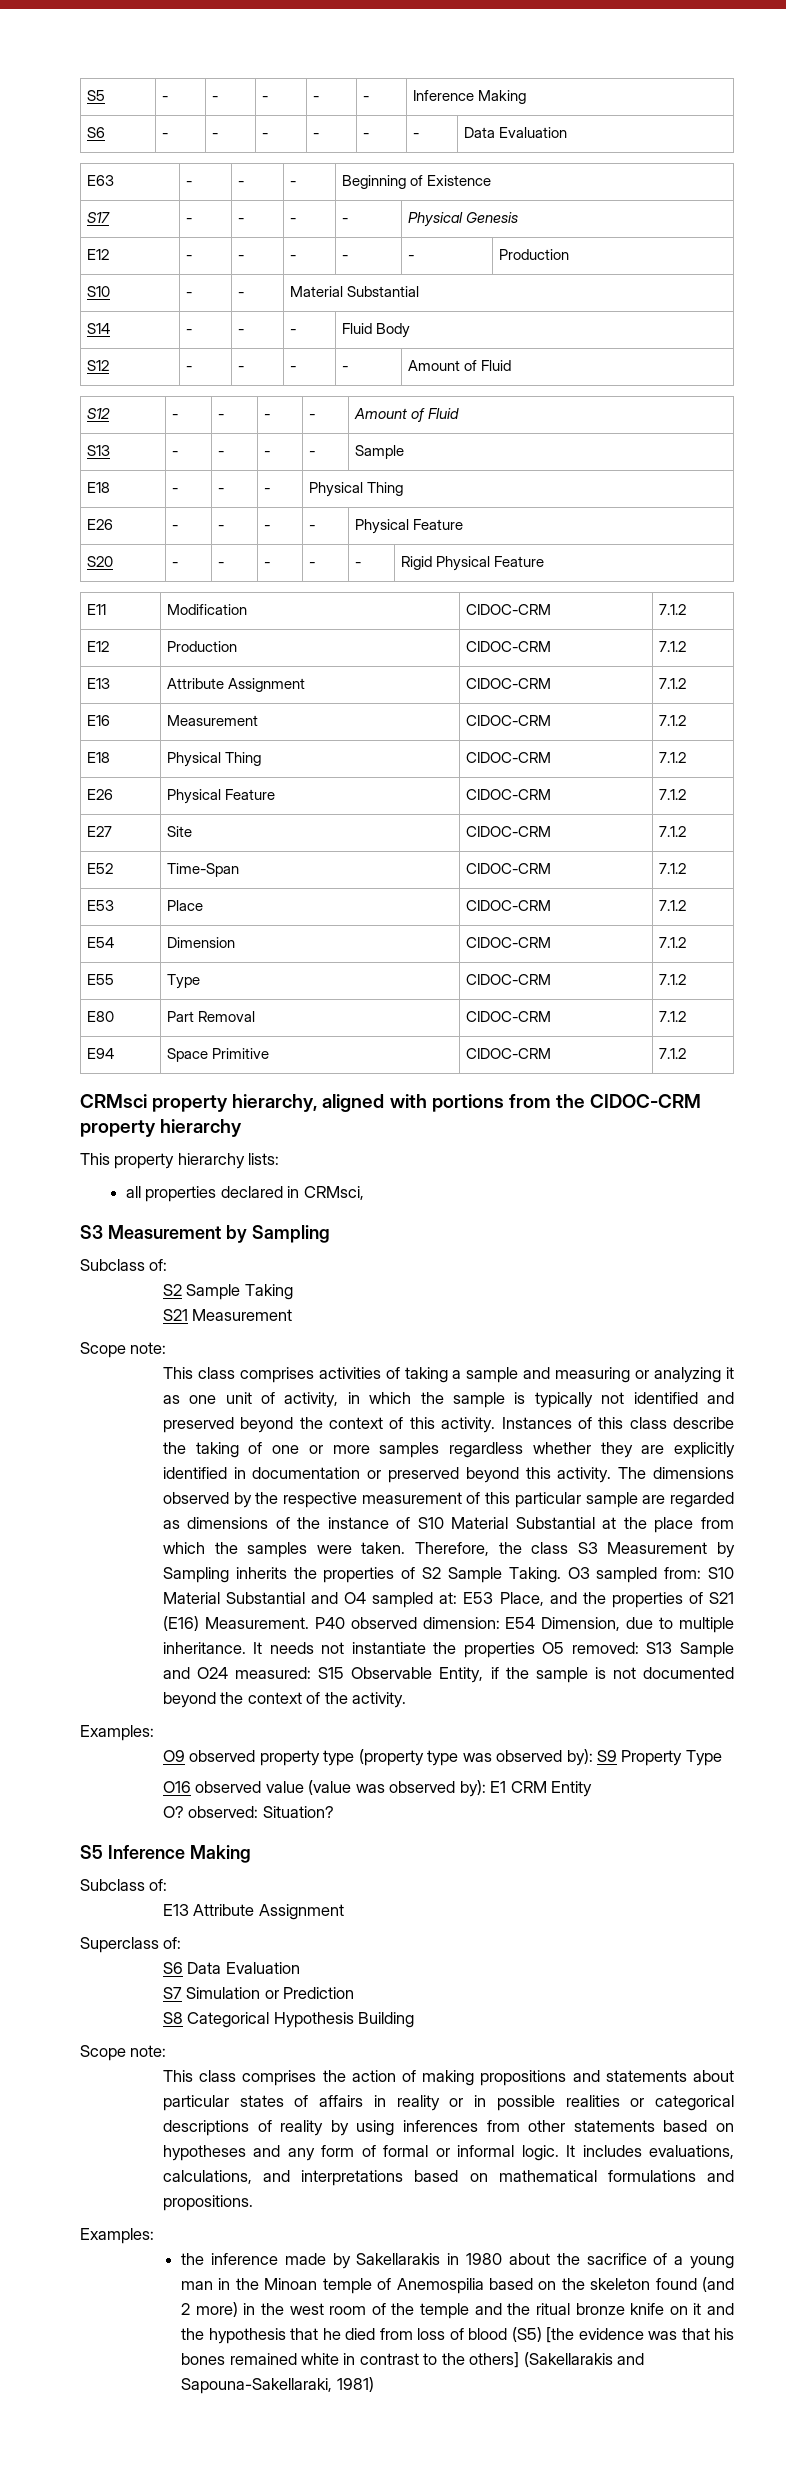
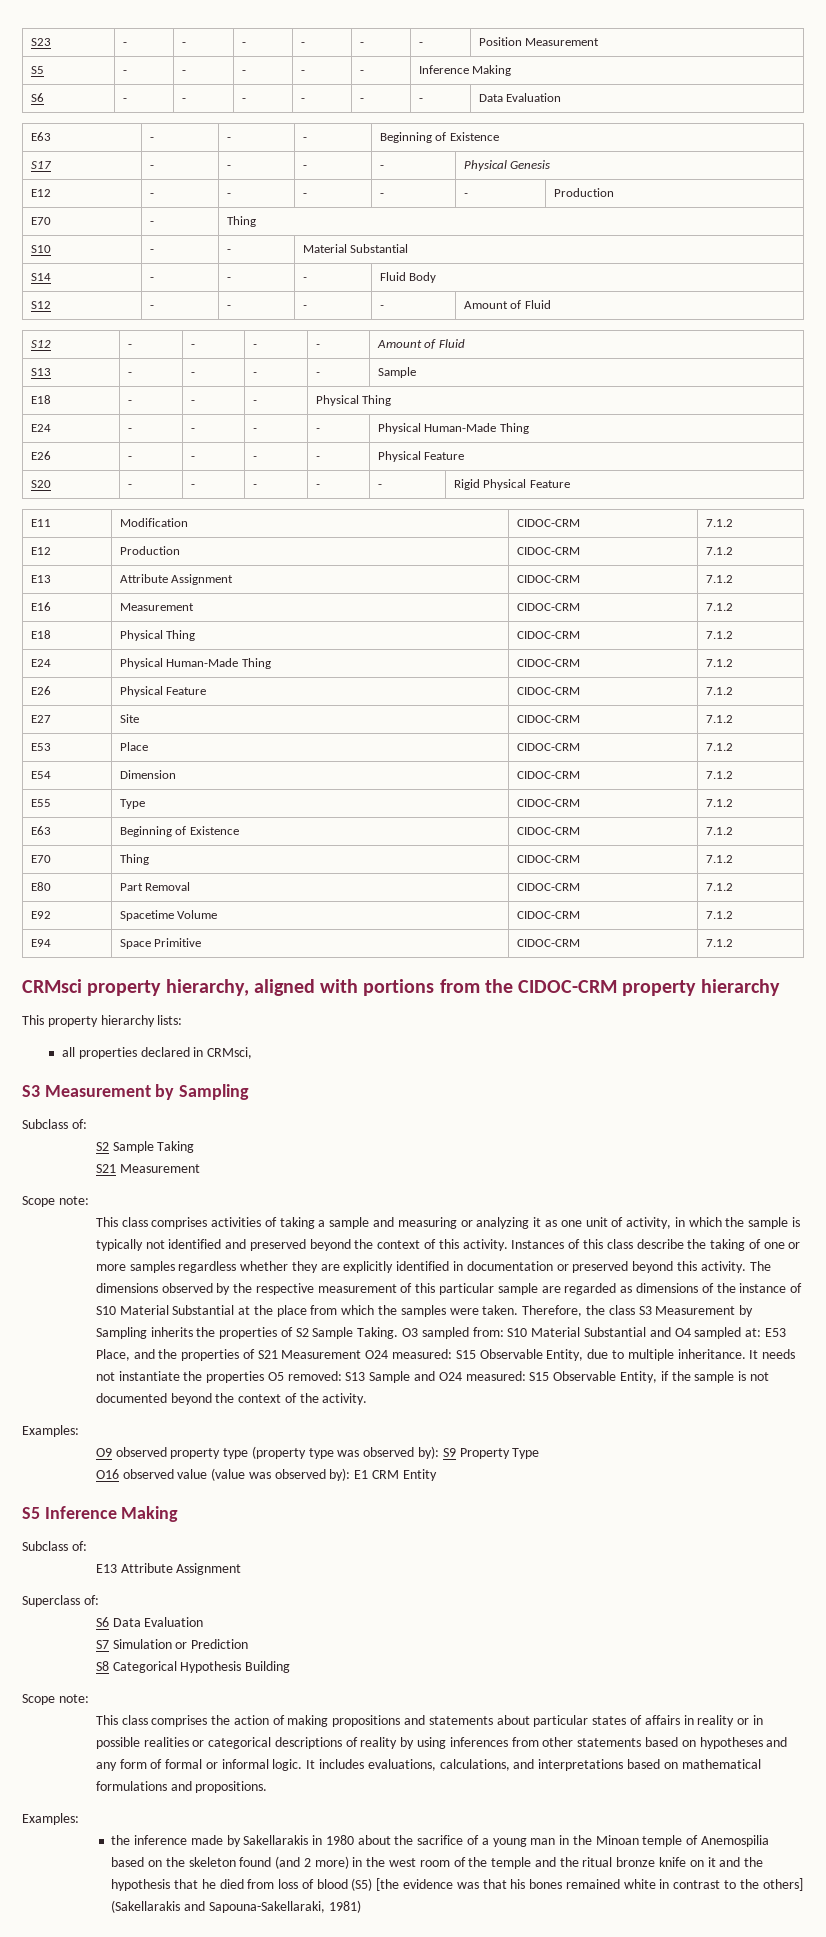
+ S23 | - | - | - | - | - | - | Position Measurement
+ E70 | - | Thing
+ E24 | - | - | - | - | Physical Human-Made Thing
+ E24 | Physical Human-Made Thing | CIDOC-CRM | 7.1.2
- E52 | Time-Span | CIDOC-CRM | 7.1.2
+ E63 | Beginning of Existence | CIDOC-CRM | 7.1.2
+ E70 | Thing | CIDOC-CRM | 7.1.2
+ E92 | Spacetime Volume | CIDOC-CRM | 7.1.2
- O3 sampled from: S10 Material Substantial and O4 sampled at: E53 Place, and the properties of S21 (E16) Measurement. P40 observed dimension: E54 Dimension, due to multiple inheritance.
+ O3 sampled from: S10 Material Substantial and O4 sampled at: E53 Place, and the properties of S21 Measurement O24 measured: S15 Observable Entity, due to multiple inheritance.
- O? observed: Situation?

